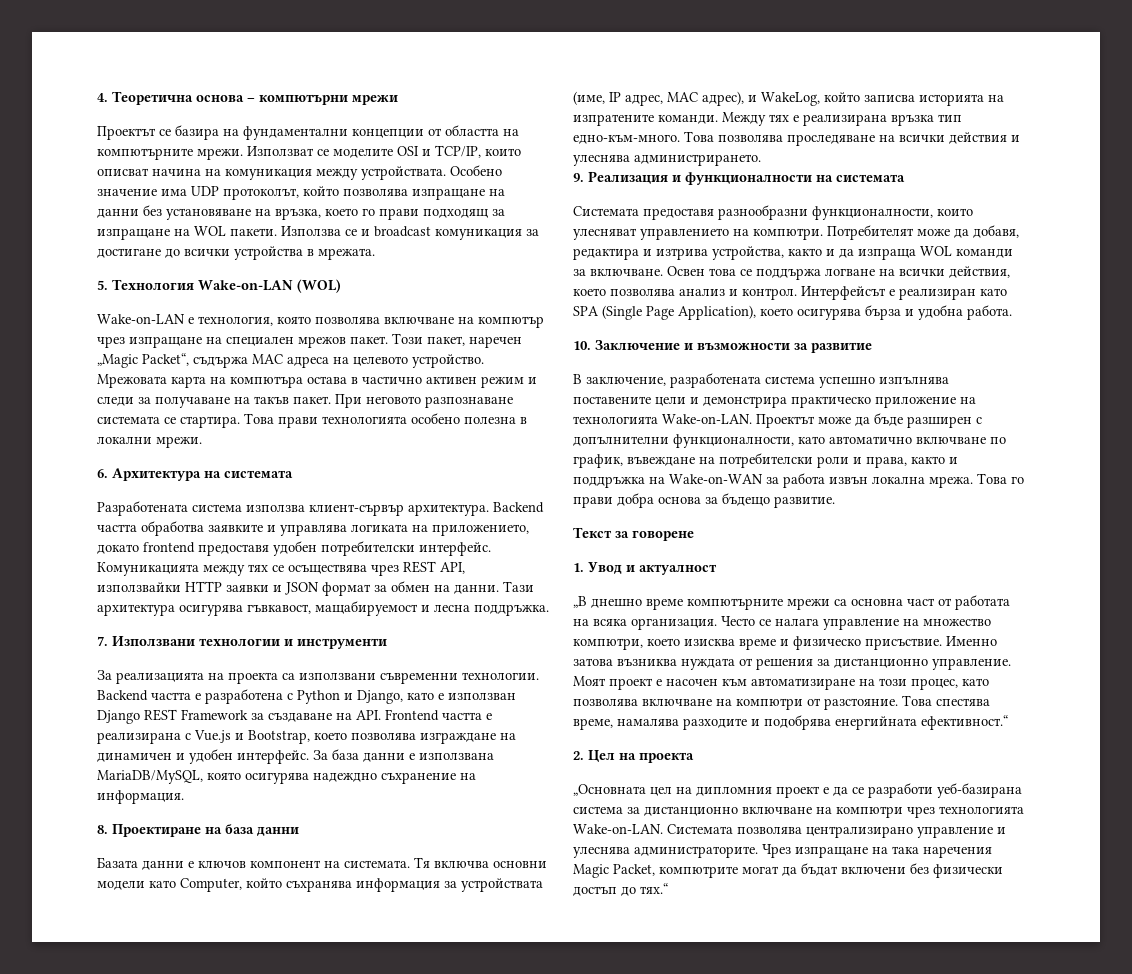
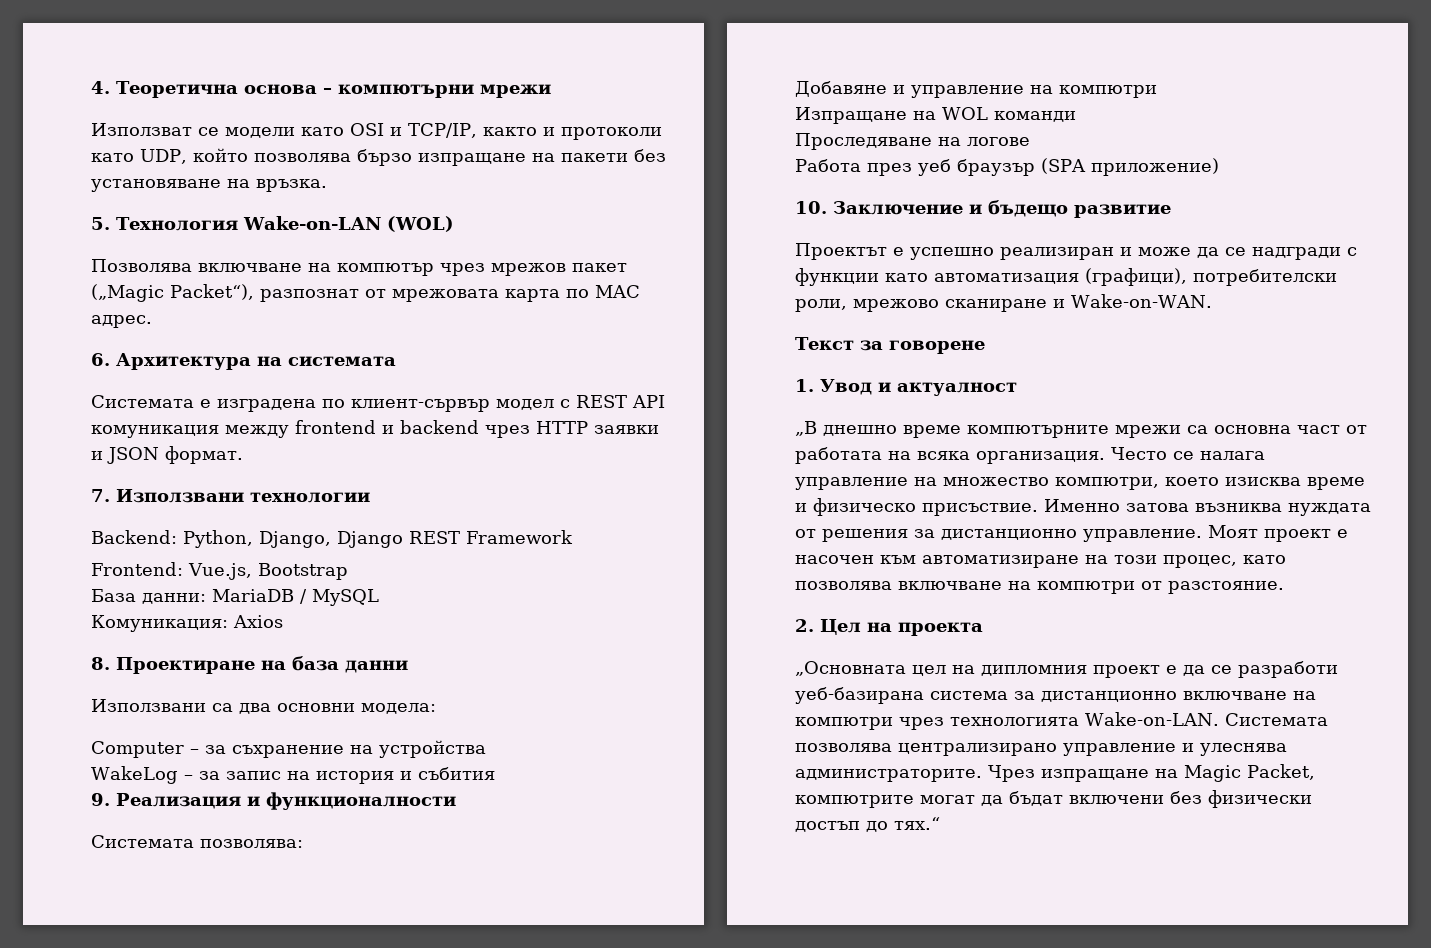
- Проектът се базира на фундаментални концепции от областта на компютърните мрежи. Използват се моделите OSI и TCP/IP, които описват начина на комуникация между устройствата. Особено значение има UDP протоколът, който позволява изпращане на данни без установяване на връзка, което го прави подходящ за изпращане на WOL пакети. Използва се и broadcast комуникация за достигане до всички устройства в мрежата.
+ Използват се модели като OSI и TCP/IP, както и протоколи като UDP, който позволява бързо изпращане на пакети без установяване на връзка.
  5. Технология Wake-on-LAN (WOL)
- Wake-on-LAN е технология, която позволява включване на компютър чрез изпращане на специален мрежов пакет. Този пакет, наречен „Magic Packet“, съдържа MAC адреса на целевото устройство. Мрежовата карта на компютъра остава в частично активен режим и следи за получаване на такъв пакет. При неговото разпознаване системата се стартира. Това прави технологията особено полезна в локални мрежи.
+ Позволява включване на компютър чрез мрежов пакет („Magic Packet“), разпознат от мрежовата карта по MAC адрес.
  6. Архитектура на системата
- Разработената система използва клиент-сървър архитектура. Backend частта обработва заявките и управлява логиката на приложението, докато frontend предоставя удобен потребителски интерфейс. Комуникацията между тях се осъществява чрез REST API, използвайки HTTP заявки и JSON формат за обмен на данни. Тази архитектура осигурява гъвкавост, мащабируемост и лесна поддръжка.
- 7. Използвани технологии и инструменти
- За реализацията на проекта са използвани съвременни технологии. Backend частта е разработена с Python и Django, като е използван Django REST Framework за създаване на API. Frontend частта е реализирана с Vue.js и Bootstrap, което позволява изграждане на динамичен и удобен интерфейс. За база данни е използвана MariaDB/MySQL, която осигурява надеждно съхранение на информация.
+ Системата е изградена по клиент-сървър модел с REST API комуникация между frontend и backend чрез HTTP заявки и JSON формат.
+ 7. Използвани технологии
+ Backend: Python, Django, Django REST Framework
+ Frontend: Vue.js, Bootstrap
+ База данни: MariaDB / MySQL
+ Комуникация: Axios
- Базата данни е ключов компонент на системата. Тя включва основни модели като Computer, който съхранява информация за устройствата (име, IP адрес, MAC адрес), и WakeLog, който записва историята на изпратените команди. Между тях е реализирана връзка тип едно-към-много. Това позволява проследяване на всички действия и улеснява администрирането.
+ Използвани са два основни модела:
+ Computer – за съхранение на устройства
+ WakeLog – за запис на история и събития
- 9. Реализация и функционалности на системата
- Системата предоставя разнообразни функционалности, които улесняват управлението на компютри. Потребителят може да добавя, редактира и изтрива устройства, както и да изпраща WOL команди за включване. Освен това се поддържа логване на всички действия, което позволява анализ и контрол. Интерфейсът е реализиран като SPA (Single Page Application), което осигурява бърза и удобна работа.
+ 9. Реализация и функционалности
+ Системата позволява:
+ Добавяне и управление на компютри
+ Изпращане на WOL команди
+ Проследяване на логове
+ Работа през уеб браузър (SPA приложение)
- 10. Заключение и възможности за развитие
+ 10. Заключение и бъдещо развитие
- В заключение, разработената система успешно изпълнява поставените цели и демонстрира практическо приложение на технологията Wake-on-LAN. Проектът може да бъде разширен с допълнителни функционалности, като автоматично включване по график, въвеждане на потребителски роли и права, както и поддръжка на Wake-on-WAN за работа извън локална мрежа. Това го прави добра основа за бъдещо развитие.
+ Проектът е успешно реализиран и може да се надгради с функции като автоматизация (графици), потребителски роли, мрежово сканиране и Wake-on-WAN.
- Това спестява време, намалява разходите и подобрява енергийната ефективност.“
- Чрез изпращане на така наречения Magic Packet, компютрите могат да бъдат включени без физически достъп до тях.“
+ Чрез изпращане на Magic Packet, компютрите могат да бъдат включени без физически достъп до тях.“

